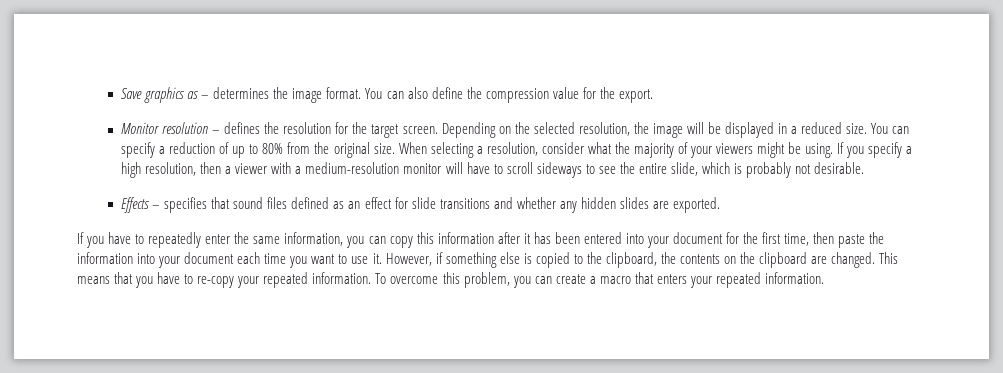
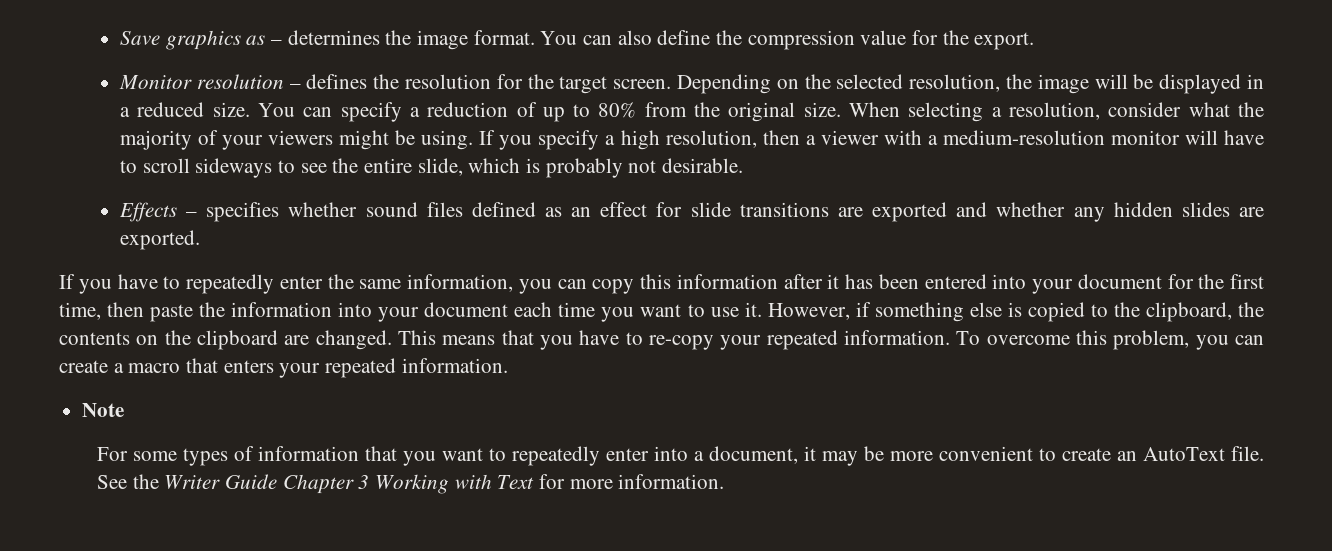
- Effects – specifies that sound files defined as an effect for slide transitions and whether any hidden slides are exported.
+ Effects – specifies whether sound files defined as an effect for slide transitions are exported and whether any hidden slides are exported.
+ Note
+ For some types of information that you want to repeatedly enter into a document, it may be more convenient to create an AutoText file. See the Writer Guide Chapter 3 Working with Text for more information.

